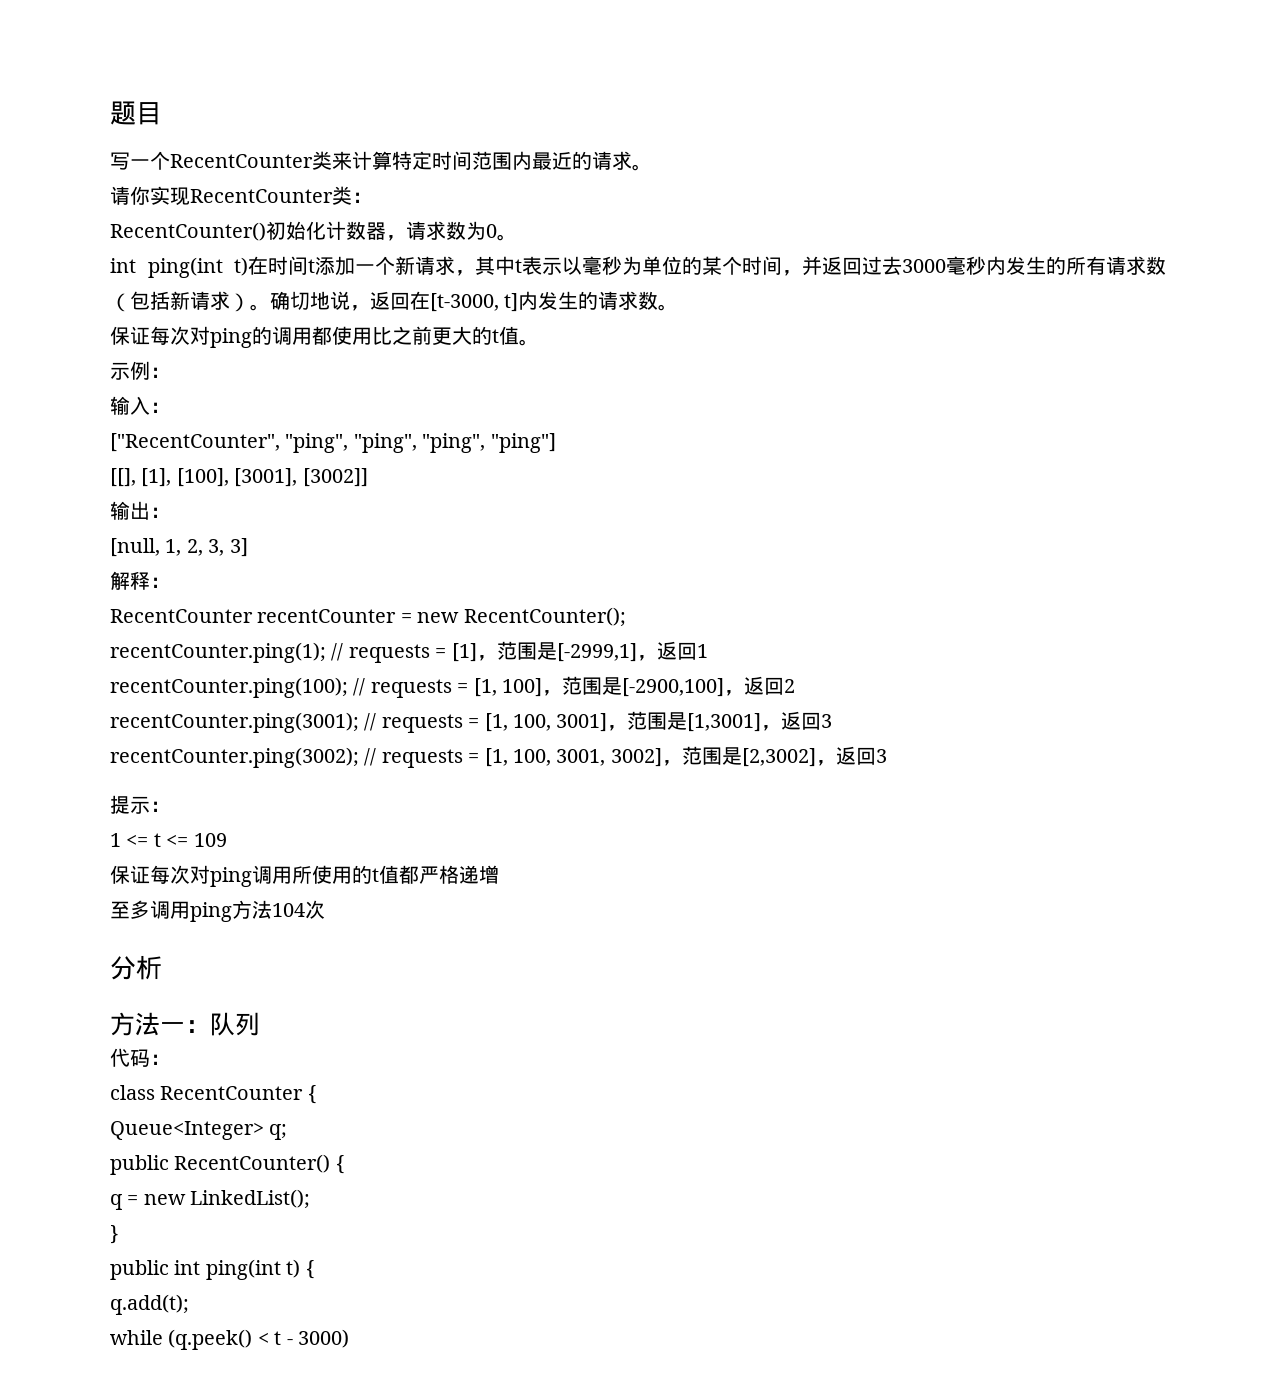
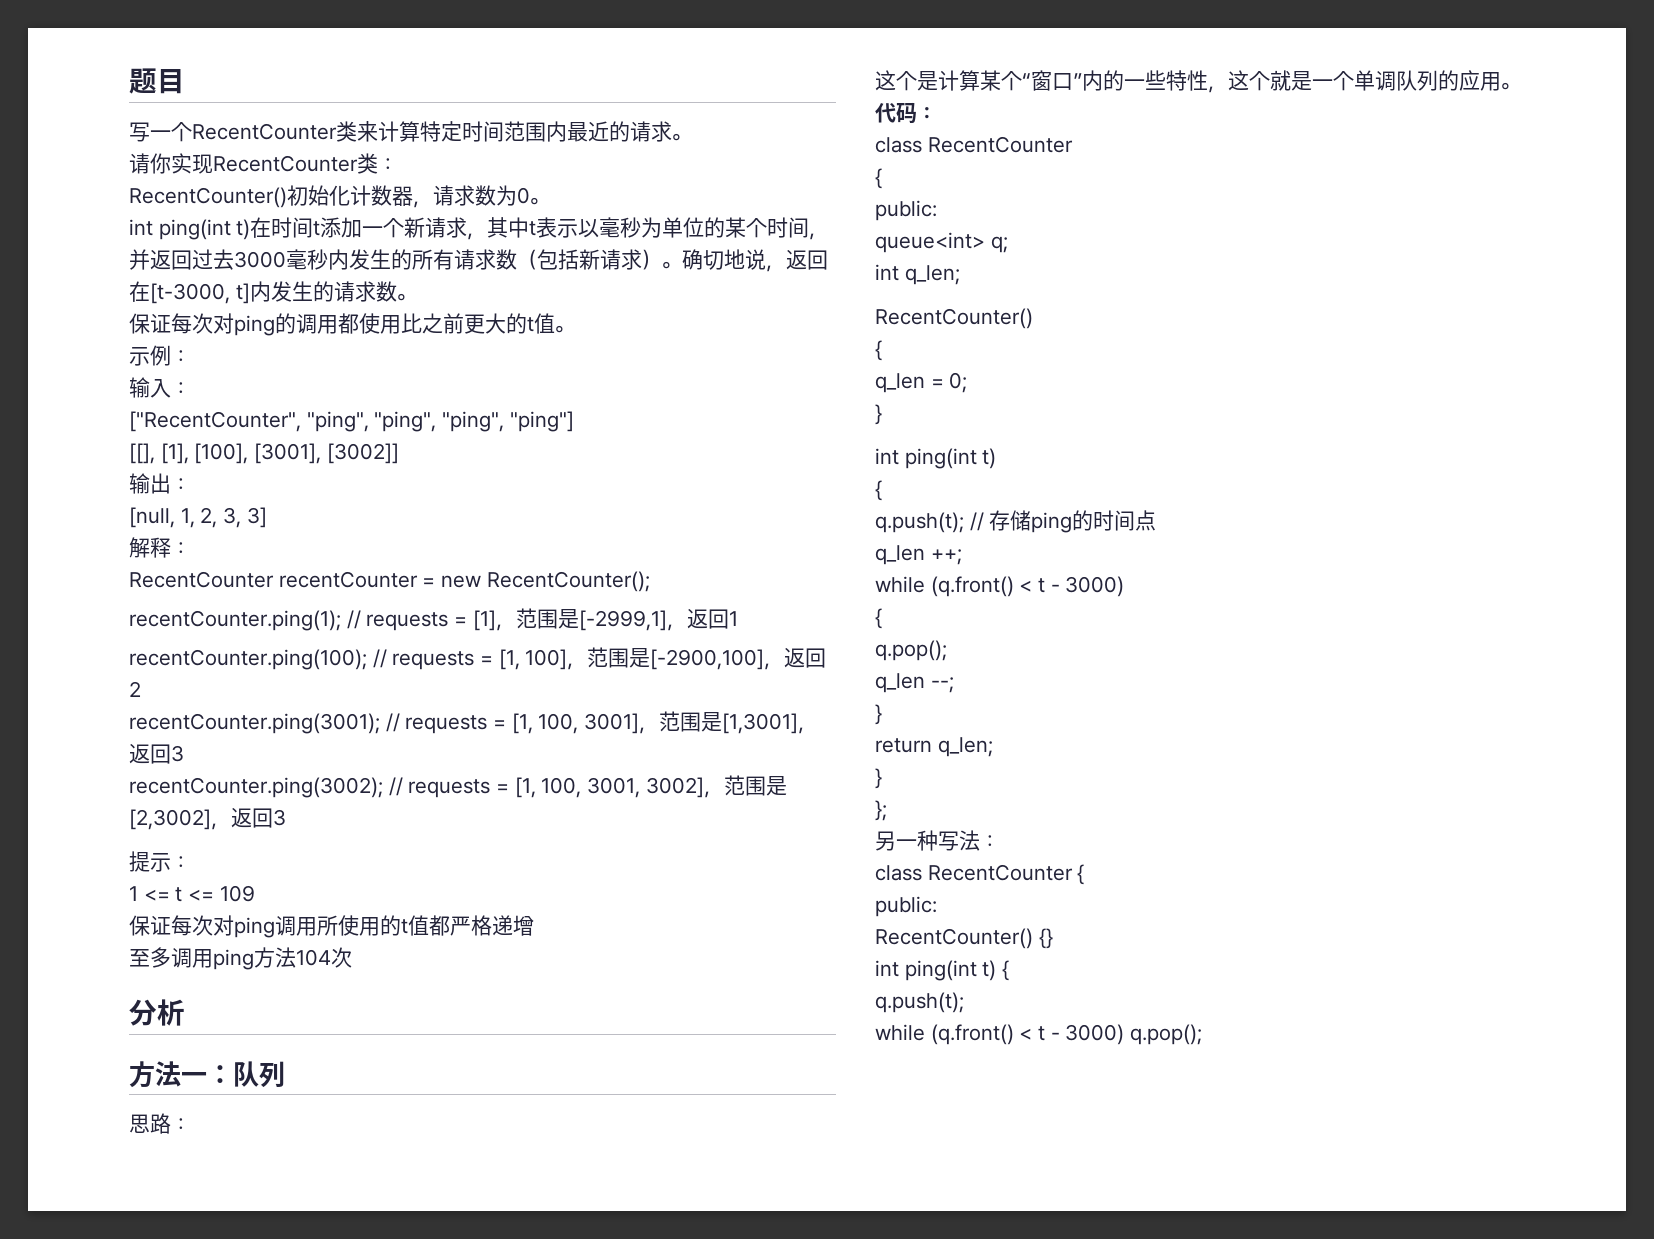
+ 思路：
+ 这个是计算某个“窗口”内的一些特性，这个就是一个单调队列的应用。
  代码：
- class RecentCounter {
- Queue<Integer> q;
+ class RecentCounter
+ {
+ public:
+ queue<int> q;
- public RecentCounter() {
- q = new LinkedList();
+ int q_len;
+ RecentCounter()
+ {
+ q_len = 0;
  }
- public int ping(int t) {
- q.add(t);
- while (q.peek() < t - 3000)
+ int ping(int t)
+ {
+ q.push(t); // 存储ping的时间点
+ q_len ++;
+ while (q.front() < t - 3000)
+ {
+ q.pop();
+ q_len --;
+ }
+ return q_len;
+ }
+ };
+ 另一种写法：
+ class RecentCounter {
+ public:
+ RecentCounter() {}
+ int ping(int t) {
+ q.push(t);
+ while (q.front() < t - 3000) q.pop();

